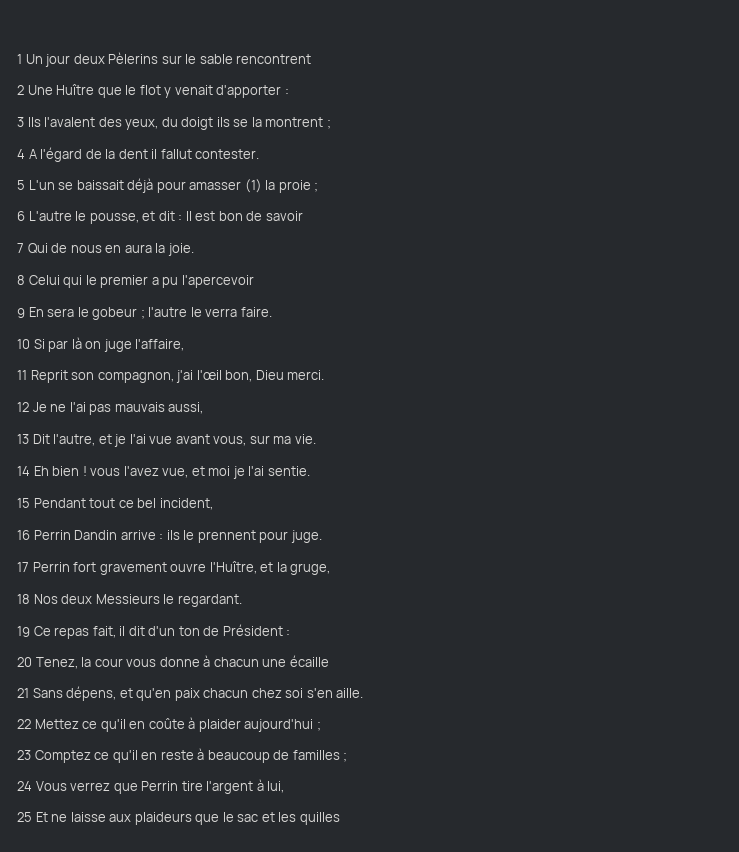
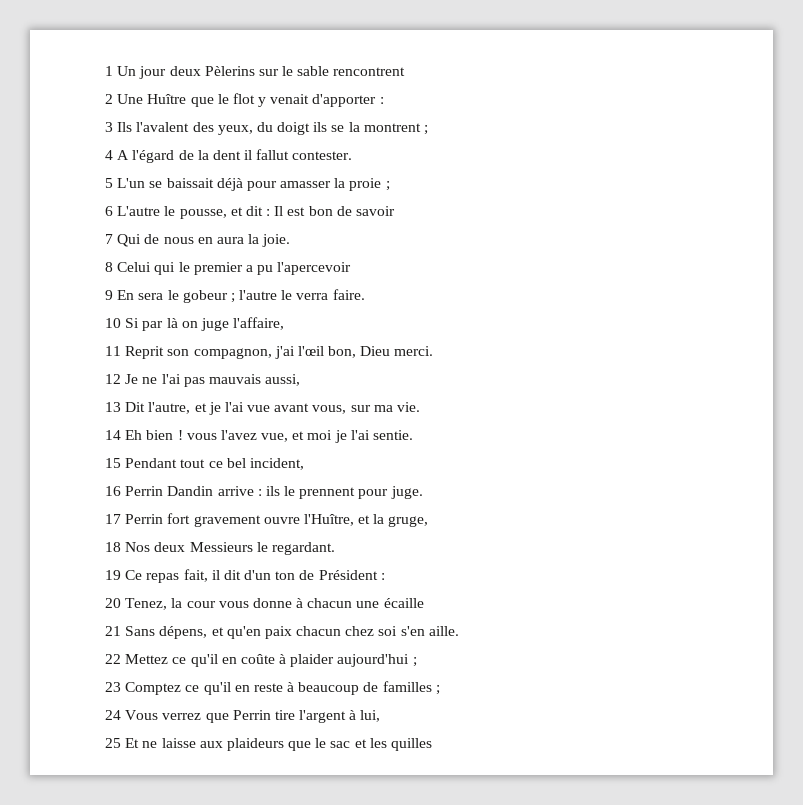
- 5 L'un se baissait déjà pour amasser (1) la proie ;
+ 5 L'un se baissait déjà pour amasser la proie ;

